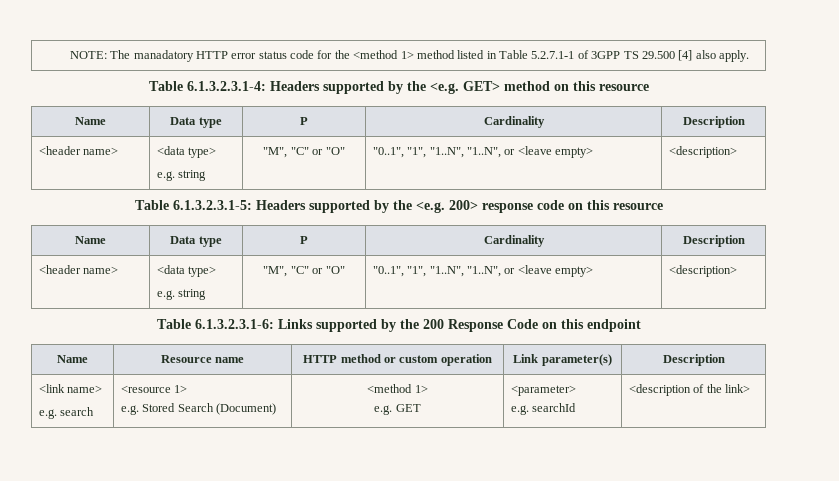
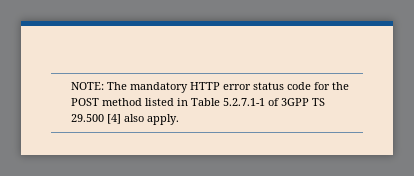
- NOTE: The manadatory HTTP error status code for the <method 1> method listed in Table 5.2.7.1-1 of 3GPP TS 29.500 [4] also apply.
+ NOTE: The mandatory HTTP error status code for the POST method listed in Table 5.2.7.1-1 of 3GPP TS 29.500 [4] also apply.
- Table 6.1.3.2.3.1-4: Headers supported by the <e.g. GET> method on this resource
- Name | Data type | P | Cardinality | Description
- <header name> | <data type>
- e.g. string | "M", "C" or "O" | "0..1", "1", "1..N", "1..N", or <leave empty> | <description>
- Table 6.1.3.2.3.1-5: Headers supported by the <e.g. 200> response code on this resource
- Name | Data type | P | Cardinality | Description
- <header name> | <data type>
- e.g. string | "M", "C" or "O" | "0..1", "1", "1..N", "1..N", or <leave empty> | <description>
- Table 6.1.3.2.3.1-6: Links supported by the 200 Response Code on this endpoint
- Name | Resource name | HTTP method or custom operation | Link parameter(s) | Description
- <link name>
- e.g. search | <resource 1>
- e.g. Stored Search (Document) | <method 1>
- e.g. GET | <parameter>
- e.g. searchId | <description of the link>

